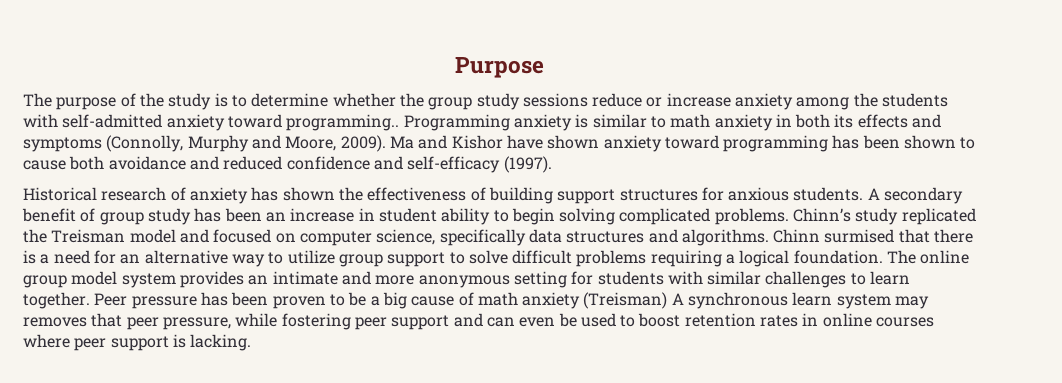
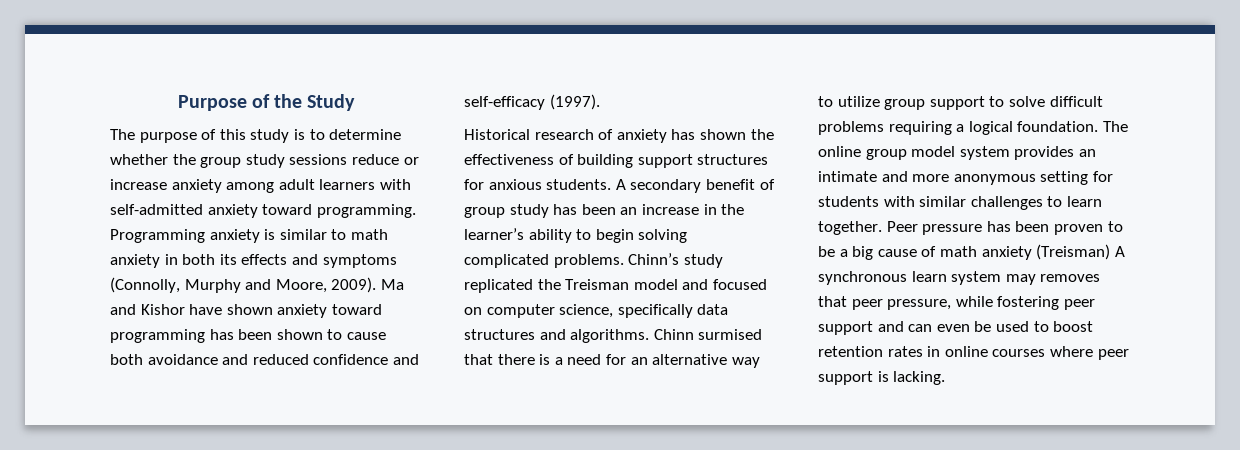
- Purpose
+ Purpose of the Study
- The purpose of the study is to determine whether the group study sessions reduce or increase anxiety among the students with self-admitted anxiety toward programming..
+ The purpose of this study is to determine whether the group study sessions reduce or increase anxiety among adult learners with self-admitted anxiety toward programming.
- A secondary benefit of group study has been an increase in student ability to begin solving complicated problems.
+ A secondary benefit of group study has been an increase in the learner’s ability to begin solving complicated problems.

